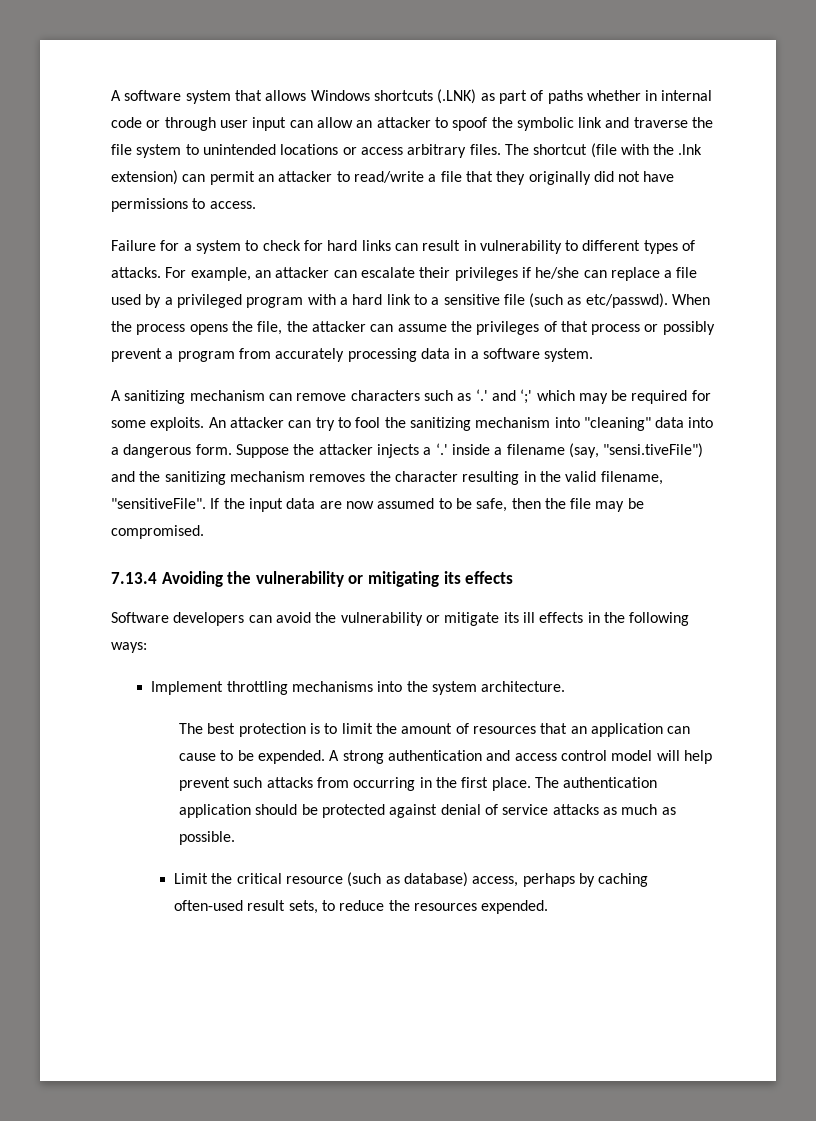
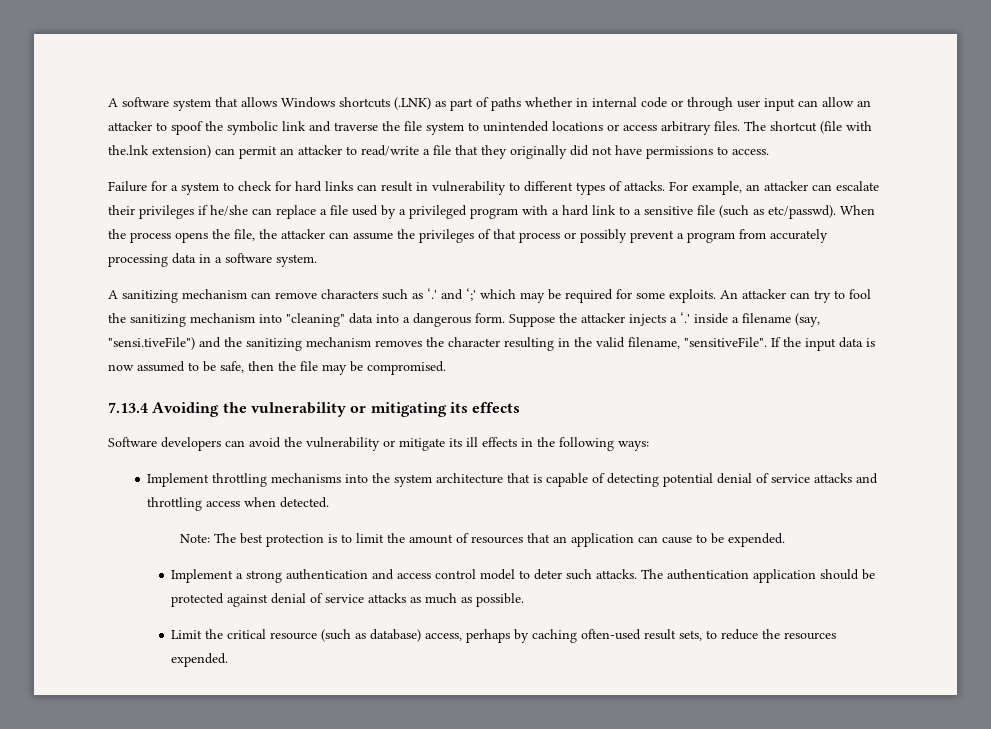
- The shortcut (file with the .lnk extension) can permit an attacker to read/write a file that they originally did not have permissions to access.
+ The shortcut (file with the.lnk extension) can permit an attacker to read/write a file that they originally did not have permissions to access.
- If the input data are now assumed to be safe, then the file may be compromised.
+ If the input data is now assumed to be safe, then the file may be compromised.
- Implement throttling mechanisms into the system architecture.
- The best protection is to limit the amount of resources that an application can cause to be expended. A strong authentication and access control model will help prevent such attacks from occurring in the first place.
+ Implement throttling mechanisms into the system architecture that is capable of detecting potential denial of service attacks and throttling access when detected.
+ Note: The best protection is to limit the amount of resources that an application can cause to be expended.
+ Implement a strong authentication and access control model to deter such attacks.

